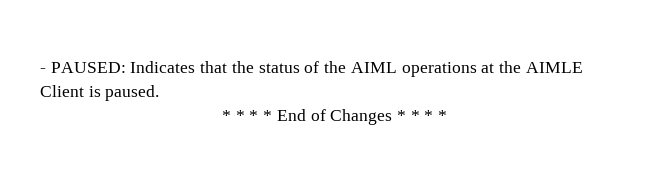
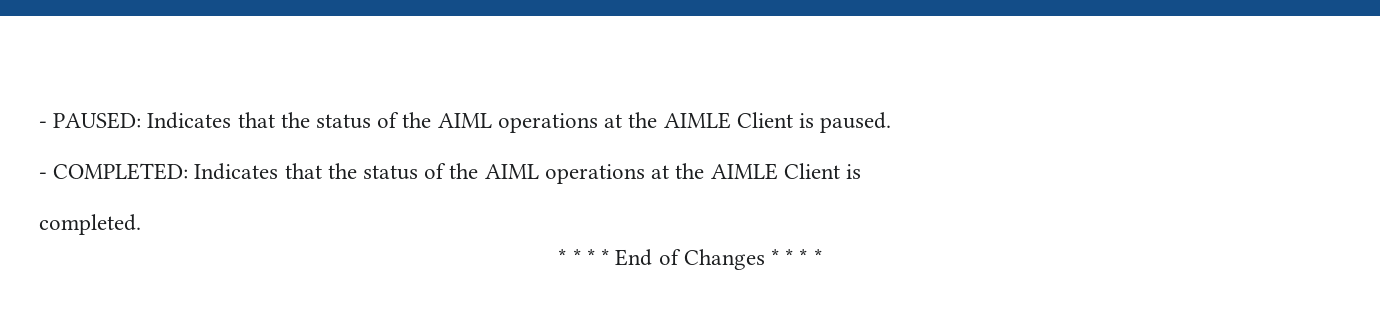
+ - COMPLETED: Indicates that the status of the AIML operations at the AIMLE Client is
+ completed.

